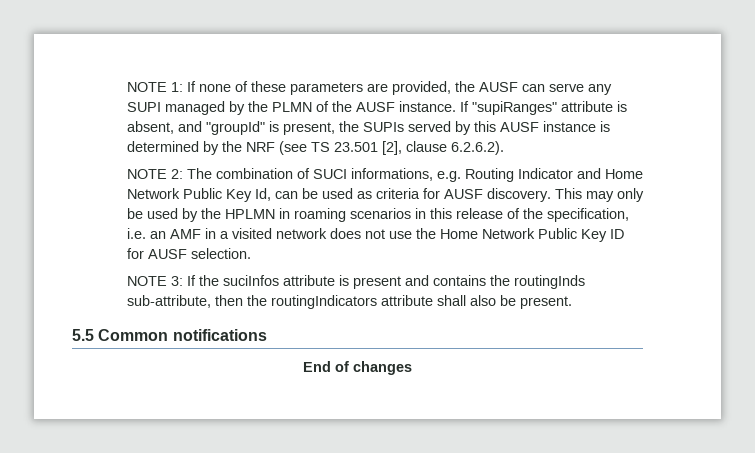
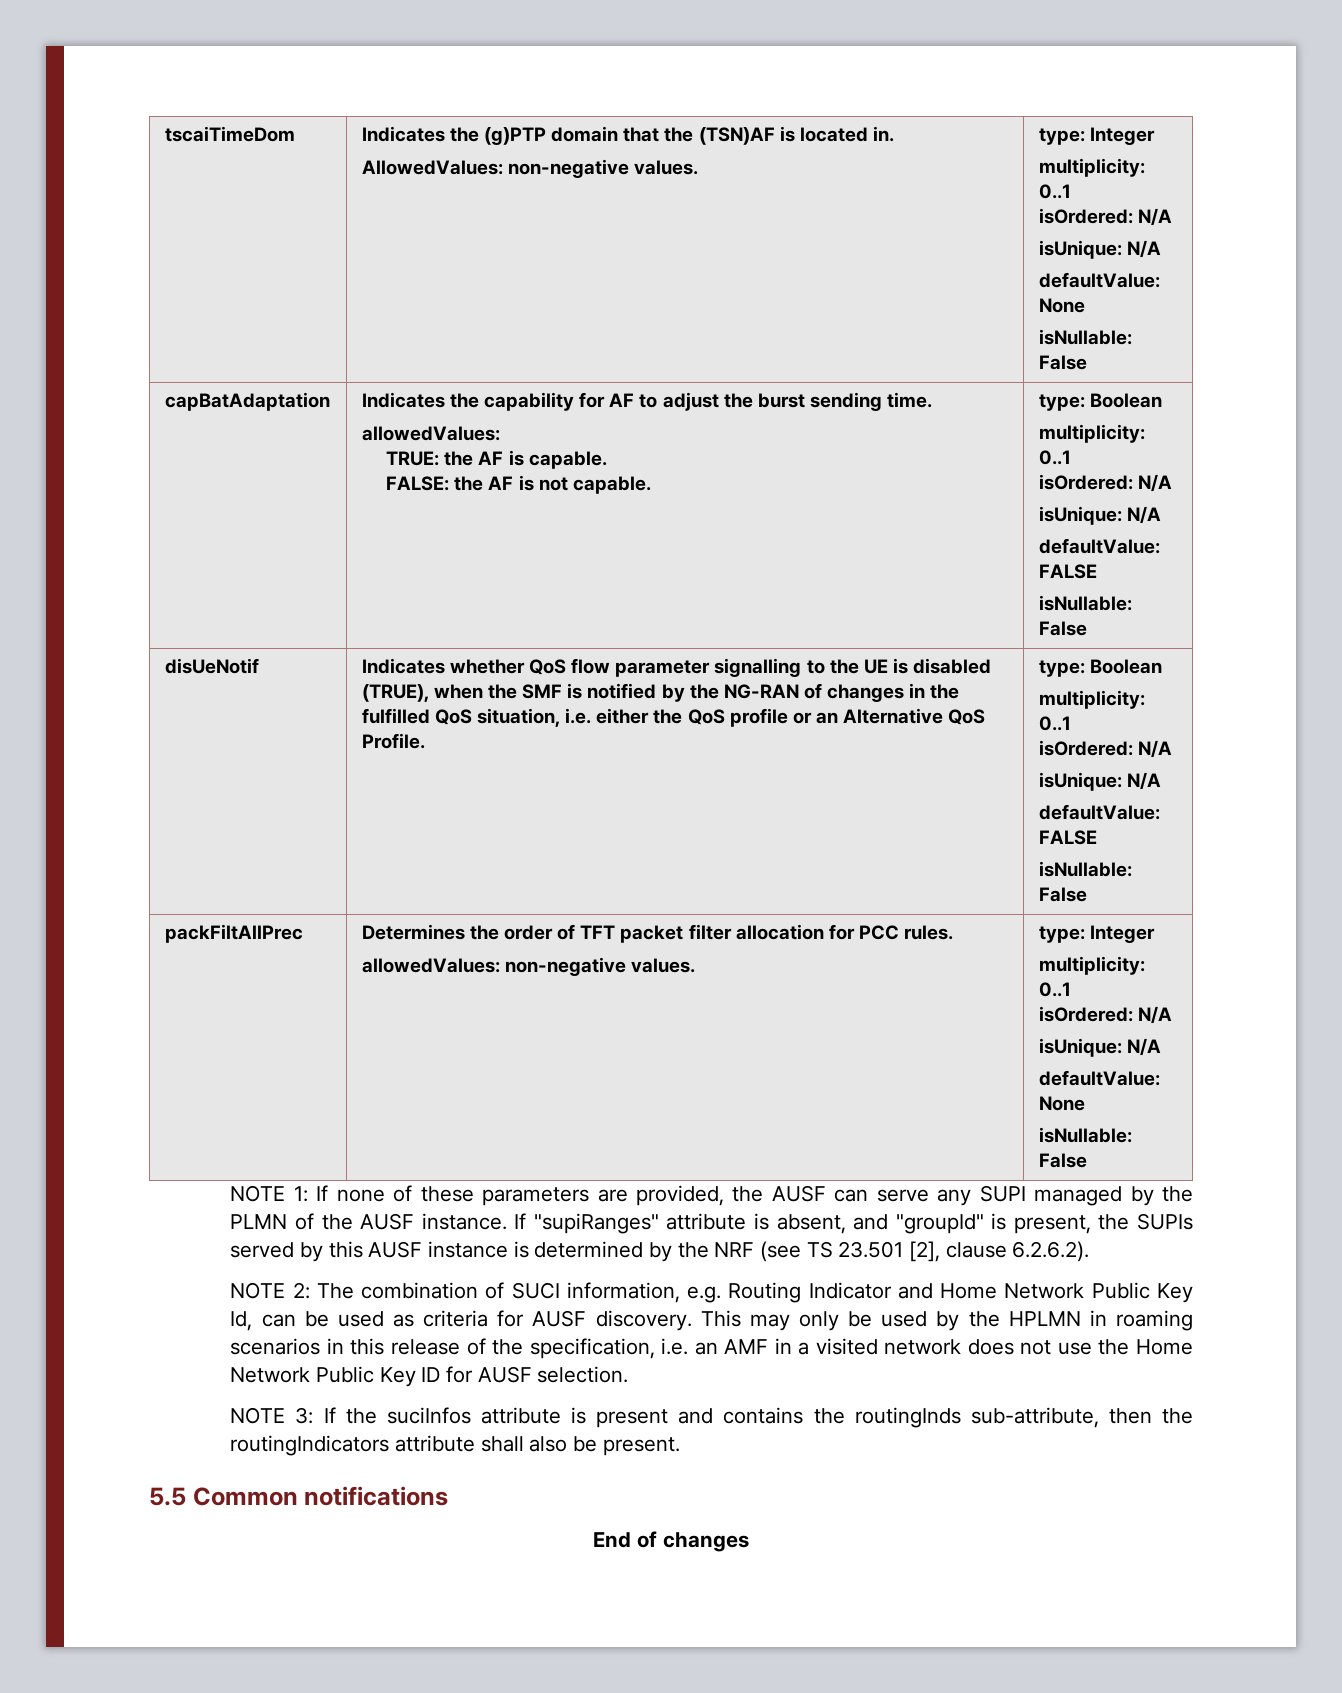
+ tscaiTimeDom | Indicates the (g)PTP domain that the (TSN)AF is located in.
+ AllowedValues: non-negative values. | type: Integer
+ multiplicity: 0..1
+ isOrdered: N/A
+ isUnique: N/A
+ defaultValue: None
+ isNullable: False
+ capBatAdaptation | Indicates the capability for AF to adjust the burst sending time.
+ allowedValues:
+ TRUE: the AF is capable.
+ FALSE: the AF is not capable. | type: Boolean
+ multiplicity: 0..1
+ isOrdered: N/A
+ isUnique: N/A
+ defaultValue: FALSE
+ isNullable: False
+ disUeNotif | Indicates whether QoS flow parameter signalling to the UE is disabled (TRUE), when the SMF is notified by the NG-RAN of changes in the fulfilled QoS situation, i.e. either the QoS profile or an Alternative QoS Profile. | type: Boolean
+ multiplicity: 0..1
+ isOrdered: N/A
+ isUnique: N/A
+ defaultValue: FALSE
+ isNullable: False
+ packFiltAllPrec | Determines the order of TFT packet filter allocation for PCC rules.
+ allowedValues: non-negative values. | type: Integer
+ multiplicity: 0..1
+ isOrdered: N/A
+ isUnique: N/A
+ defaultValue: None
+ isNullable: False
- NOTE 2: The combination of SUCI informations, e.g. Routing Indicator and Home Network Public Key Id, can be used as criteria for AUSF discovery.
+ NOTE 2: The combination of SUCI information, e.g. Routing Indicator and Home Network Public Key Id, can be used as criteria for AUSF discovery.

